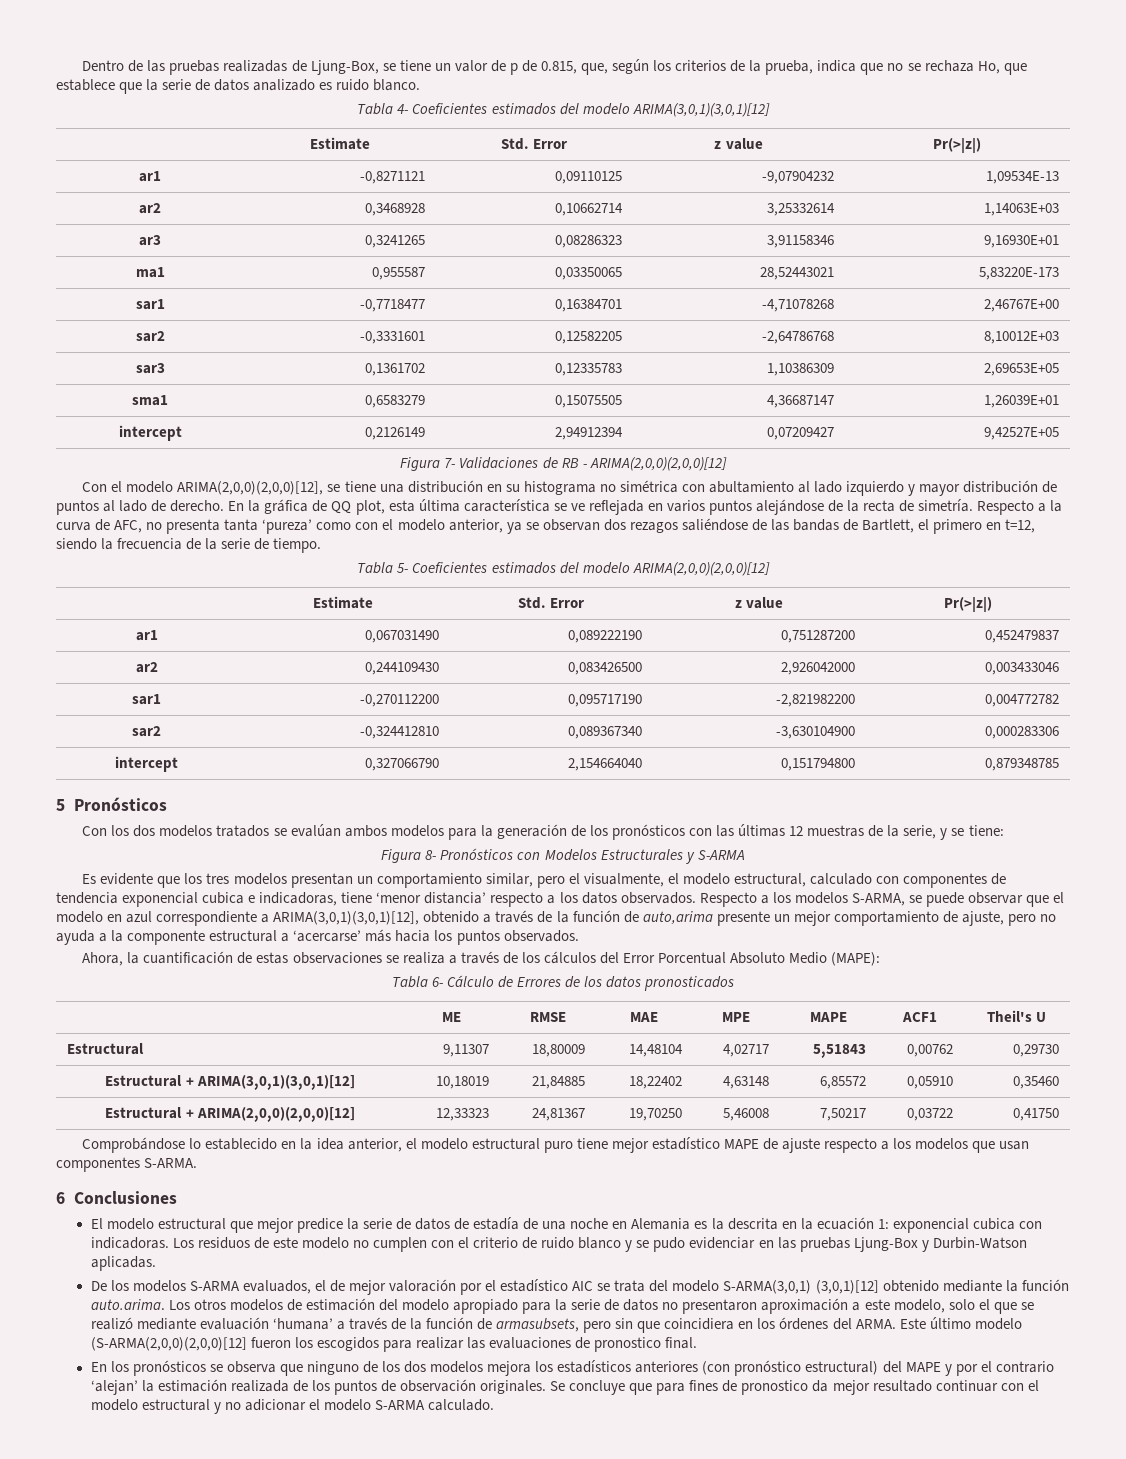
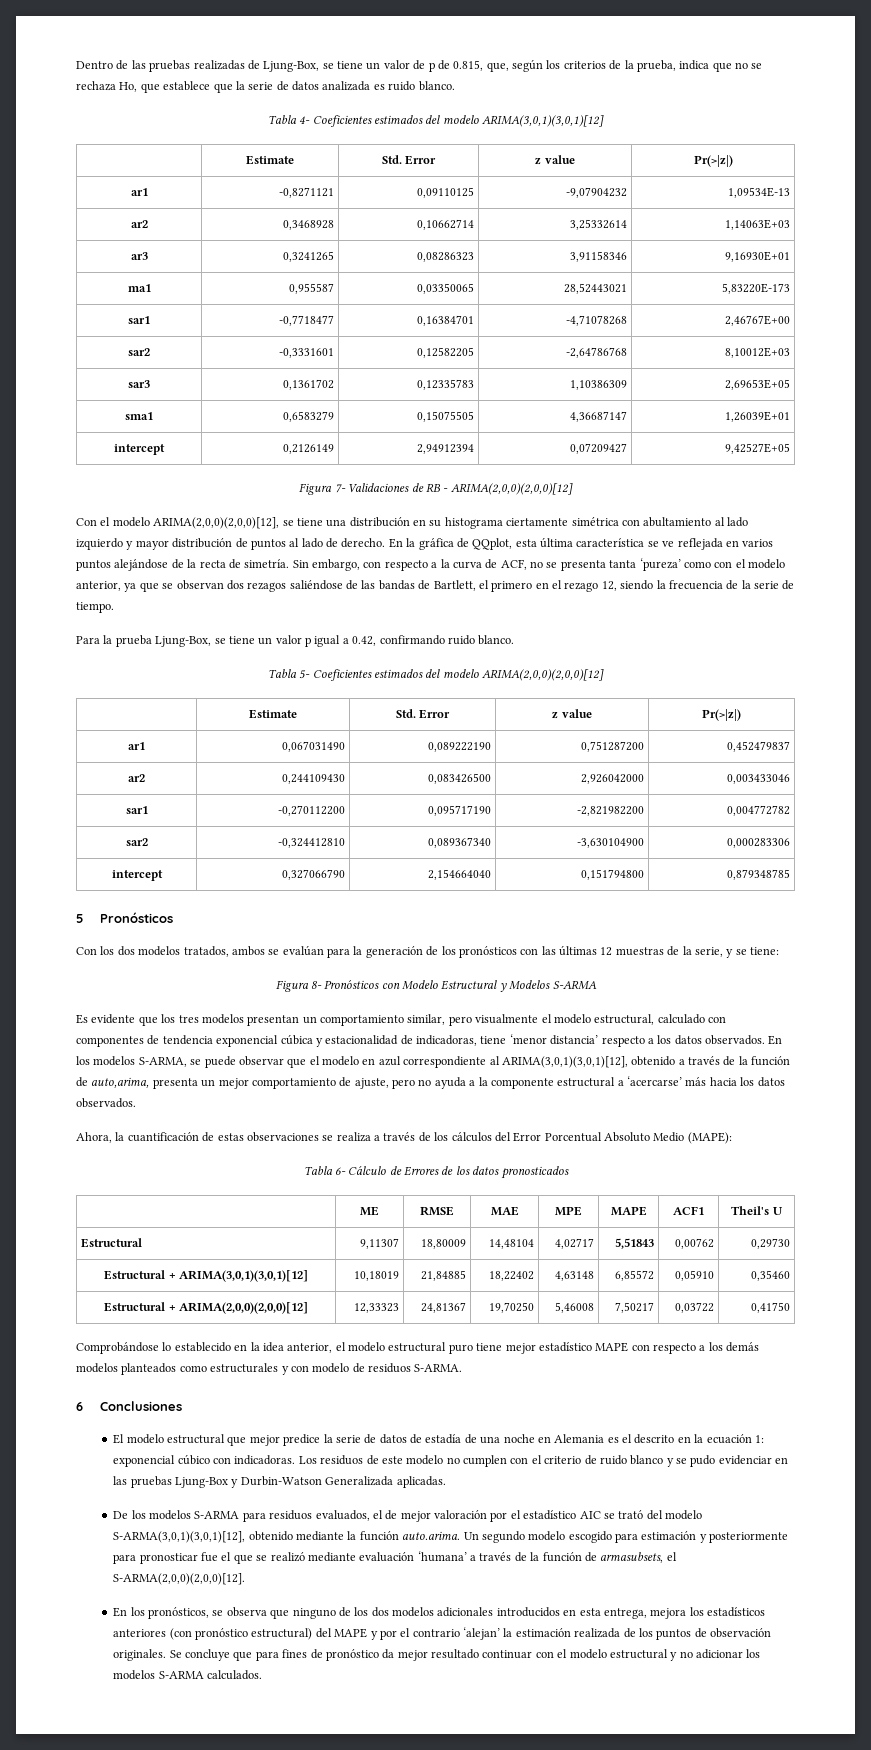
- Dentro de las pruebas realizadas de Ljung-Box, se tiene un valor de p de 0.815, que, según los criterios de la prueba, indica que no se rechaza Ho, que establece que la serie de datos analizado es ruido blanco.
+ Dentro de las pruebas realizadas de Ljung-Box, se tiene un valor de p de 0.815, que, según los criterios de la prueba, indica que no se rechaza Ho, que establece que la serie de datos analizada es ruido blanco.
- Con el modelo ARIMA(2,0,0)(2,0,0)[12], se tiene una distribución en su histograma no simétrica con abultamiento al lado izquierdo y mayor distribución de puntos al lado de derecho.
+ Con el modelo ARIMA(2,0,0)(2,0,0)[12], se tiene una distribución en su histograma ciertamente simétrica con abultamiento al lado izquierdo y mayor distribución de puntos al lado de derecho.
- En la gráfica de QQ plot, esta última característica se ve reflejada en varios puntos alejándose de la recta de simetría.
+ En la gráfica de QQplot, esta última característica se ve reflejada en varios puntos alejándose de la recta de simetría.
- Respecto a la curva de AFC, no presenta tanta ‘pureza’ como con el modelo anterior, ya se observan dos rezagos saliéndose de las bandas de Bartlett, el primero en t=12, siendo la frecuencia de la serie de tiempo.
+ Sin embargo, con respecto a la curva de ACF, no se presenta tanta ‘pureza’ como con el modelo anterior, ya que se observan dos rezagos saliéndose de las bandas de Bartlett, el primero en el rezago 12, siendo la frecuencia de la serie de tiempo.
+ Para la prueba Ljung-Box, se tiene un valor p igual a 0.42, confirmando ruido blanco.
- Con los dos modelos tratados se evalúan ambos modelos para la generación de los pronósticos con las últimas 12 muestras de la serie, y se tiene:
+ Con los dos modelos tratados, ambos se evalúan para la generación de los pronósticos con las últimas 12 muestras de la serie, y se tiene:
- Figura 8- Pronósticos con Modelos Estructurales y S-ARMA
+ Figura 8- Pronósticos con Modelo Estructural y Modelos S-ARMA
- Es evidente que los tres modelos presentan un comportamiento similar, pero el visualmente, el modelo estructural, calculado con componentes de tendencia exponencial cubica e indicadoras, tiene ‘menor distancia’ respecto a los datos observados.
+ Es evidente que los tres modelos presentan un comportamiento similar, pero visualmente el modelo estructural, calculado con componentes de tendencia exponencial cúbica y estacionalidad de indicadoras, tiene ‘menor distancia’ respecto a los datos observados.
- Respecto a los modelos S-ARMA, se puede observar que el modelo en azul correspondiente a ARIMA(3,0,1)(3,0,1)[12], obtenido a través de la función de auto,arima presente un mejor comportamiento de ajuste, pero no ayuda a la componente estructural a ‘acercarse’ más hacia los puntos observados.
+ En los modelos S-ARMA, se puede observar que el modelo en azul correspondiente al ARIMA(3,0,1)(3,0,1)[12], obtenido a través de la función de auto,arima, presenta un mejor comportamiento de ajuste, pero no ayuda a la componente estructural a ‘acercarse’ más hacia los datos observados.
- Comprobándose lo establecido en la idea anterior, el modelo estructural puro tiene mejor estadístico MAPE de ajuste respecto a los modelos que usan componentes S-ARMA.
+ Comprobándose lo establecido en la idea anterior, el modelo estructural puro tiene mejor estadístico MAPE con respecto a los demás modelos planteados como estructurales y con modelo de residuos S-ARMA.
- El modelo estructural que mejor predice la serie de datos de estadía de una noche en Alemania es la descrita en la ecuación 1: exponencial cubica con indicadoras.
+ El modelo estructural que mejor predice la serie de datos de estadía de una noche en Alemania es el descrito en la ecuación 1: exponencial cúbico con indicadoras.
- Los residuos de este modelo no cumplen con el criterio de ruido blanco y se pudo evidenciar en las pruebas Ljung-Box y Durbin-Watson aplicadas.
+ Los residuos de este modelo no cumplen con el criterio de ruido blanco y se pudo evidenciar en las pruebas Ljung-Box y Durbin-Watson Generalizada aplicadas.
- De los modelos S-ARMA evaluados, el de mejor valoración por el estadístico AIC se trata del modelo S-ARMA(3,0,1) (3,0,1)[12] obtenido mediante la función auto.arima. Los otros modelos de estimación del modelo apropiado para la serie de datos no presentaron aproximación a este modelo, solo el que se realizó mediante evaluación ‘humana’ a través de la función de armasubsets, pero sin que coincidiera en los órdenes del ARMA. Este último modelo (S-ARMA(2,0,0)(2,0,0)[12] fueron los escogidos para realizar las evaluaciones de pronostico final.
- En los pronósticos se observa que ninguno de los dos modelos mejora los estadísticos anteriores (con pronóstico estructural) del MAPE y por el contrario ‘alejan’ la estimación realizada de los puntos de observación originales.
+ De los modelos S-ARMA para residuos evaluados, el de mejor valoración por el estadístico AIC se trató del modelo S-ARMA(3,0,1)(3,0,1)[12], obtenido mediante la función auto.arima. Un segundo modelo escogido para estimación y posteriormente para pronosticar fue el que se realizó mediante evaluación ‘humana’ a través de la función de armasubsets, el S-ARMA(2,0,0)(2,0,0)[12].
+ En los pronósticos, se observa que ninguno de los dos modelos adicionales introducidos en esta entrega, mejora los estadísticos anteriores (con pronóstico estructural) del MAPE y por el contrario ‘alejan’ la estimación realizada de los puntos de observación originales.
- Se concluye que para fines de pronostico da mejor resultado continuar con el modelo estructural y no adicionar el modelo S-ARMA calculado.
+ Se concluye que para fines de pronóstico da mejor resultado continuar con el modelo estructural y no adicionar los modelos S-ARMA calculados.

